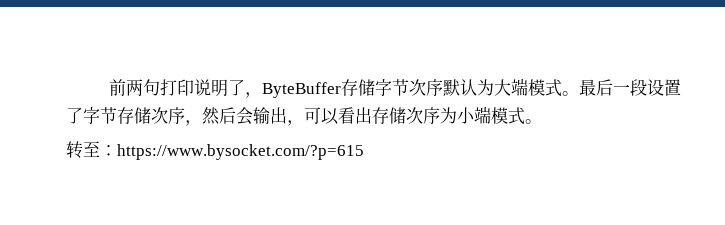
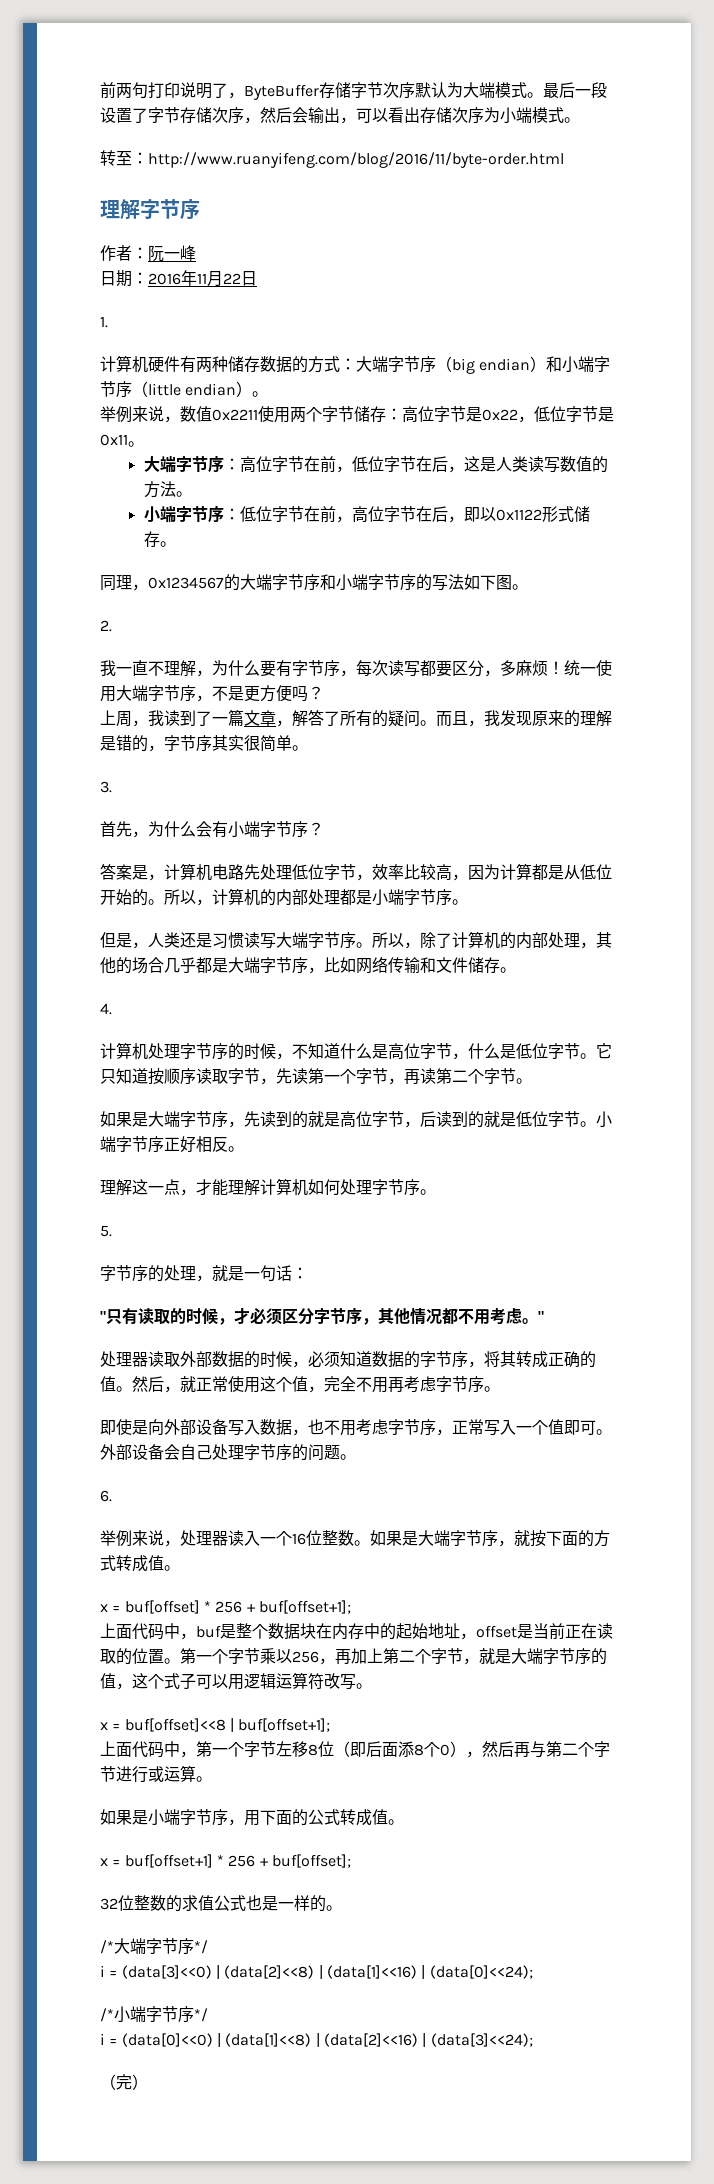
- 转至：https://www.bysocket.com/?p=615
+ 转至：http://www.ruanyifeng.com/blog/2016/11/byte-order.html
+ 理解字节序
+ 作者：阮一峰
+ 日期：2016年11月22日
+ 1.
+ 计算机硬件有两种储存数据的方式：大端字节序（big endian）和小端字节序（little endian）。
+ 举例来说，数值0x2211使用两个字节储存：高位字节是0x22，低位字节是0x11。
+ 大端字节序：高位字节在前，低位字节在后，这是人类读写数值的方法。
+ 小端字节序：低位字节在前，高位字节在后，即以0x1122形式储存。
+ 同理，0x1234567的大端字节序和小端字节序的写法如下图。
+ 2.
+ 我一直不理解，为什么要有字节序，每次读写都要区分，多麻烦！统一使用大端字节序，不是更方便吗？
+ 上周，我读到了一篇文章，解答了所有的疑问。而且，我发现原来的理解是错的，字节序其实很简单。
+ 3.
+ 首先，为什么会有小端字节序？
+ 答案是，计算机电路先处理低位字节，效率比较高，因为计算都是从低位开始的。所以，计算机的内部处理都是小端字节序。
+ 但是，人类还是习惯读写大端字节序。所以，除了计算机的内部处理，其他的场合几乎都是大端字节序，比如网络传输和文件储存。
+ 4.
+ 计算机处理字节序的时候，不知道什么是高位字节，什么是低位字节。它只知道按顺序读取字节，先读第一个字节，再读第二个字节。
+ 如果是大端字节序，先读到的就是高位字节，后读到的就是低位字节。小端字节序正好相反。
+ 理解这一点，才能理解计算机如何处理字节序。
+ 5.
+ 字节序的处理，就是一句话：
+ "只有读取的时候，才必须区分字节序，其他情况都不用考虑。"
+ 处理器读取外部数据的时候，必须知道数据的字节序，将其转成正确的值。然后，就正常使用这个值，完全不用再考虑字节序。
+ 即使是向外部设备写入数据，也不用考虑字节序，正常写入一个值即可。外部设备会自己处理字节序的问题。
+ 6.
+ 举例来说，处理器读入一个16位整数。如果是大端字节序，就按下面的方式转成值。
+ x = buf[offset] * 256 + buf[offset+1];
+ 上面代码中，buf是整个数据块在内存中的起始地址，offset是当前正在读取的位置。第一个字节乘以256，再加上第二个字节，就是大端字节序的值，这个式子可以用逻辑运算符改写。
+ x = buf[offset]<<8 | buf[offset+1];
+ 上面代码中，第一个字节左移8位（即后面添8个0），然后再与第二个字节进行或运算。
+ 如果是小端字节序，用下面的公式转成值。
+ x = buf[offset+1] * 256 + buf[offset];
+ 32位整数的求值公式也是一样的。
+ /*大端字节序*/
+ i = (data[3]<<0) | (data[2]<<8) | (data[1]<<16) | (data[0]<<24);
+ /*小端字节序*/
+ i = (data[0]<<0) | (data[1]<<8) | (data[2]<<16) | (data[3]<<24);
+ （完）

